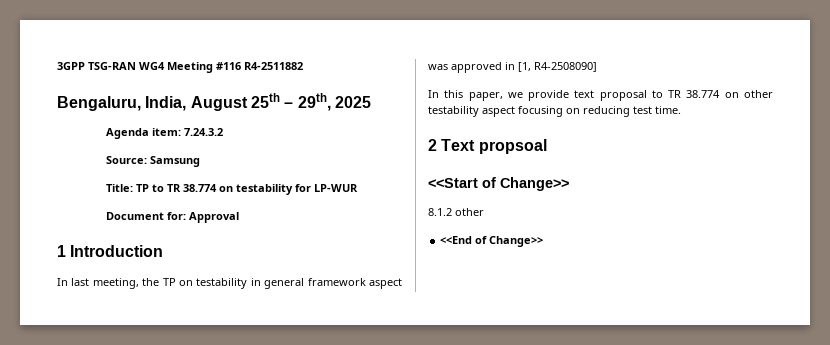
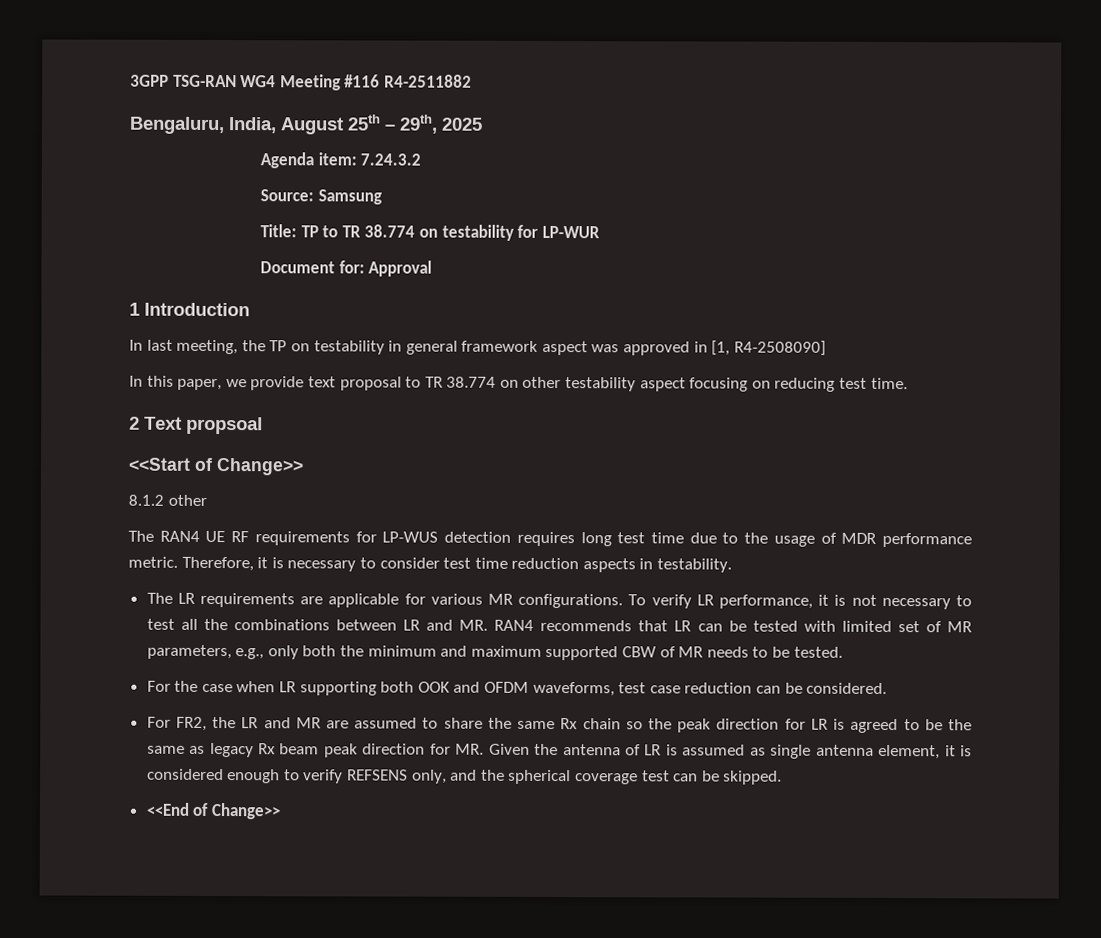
+ The RAN4 UE RF requirements for LP-WUS detection requires long test time due to the usage of MDR performance metric. Therefore, it is necessary to consider test time reduction aspects in testability.
+ The LR requirements are applicable for various MR configurations. To verify LR performance, it is not necessary to test all the combinations between LR and MR. RAN4 recommends that LR can be tested with limited set of MR parameters, e.g., only both the minimum and maximum supported CBW of MR needs to be tested.
+ For the case when LR supporting both OOK and OFDM waveforms, test case reduction can be considered.
+ For FR2, the LR and MR are assumed to share the same Rx chain so the peak direction for LR is agreed to be the same as legacy Rx beam peak direction for MR. Given the antenna of LR is assumed as single antenna element, it is considered enough to verify REFSENS only, and the spherical coverage test can be skipped.

